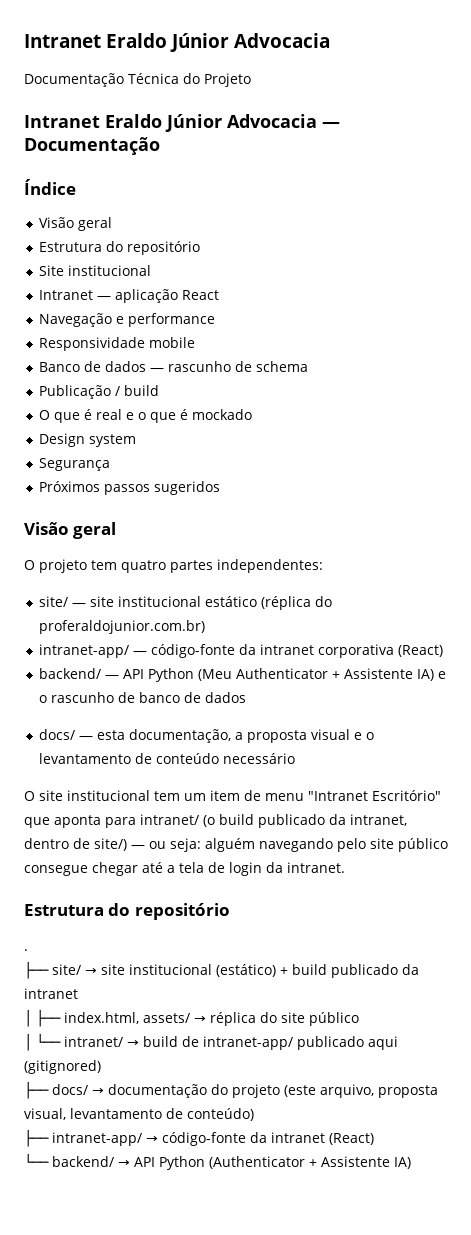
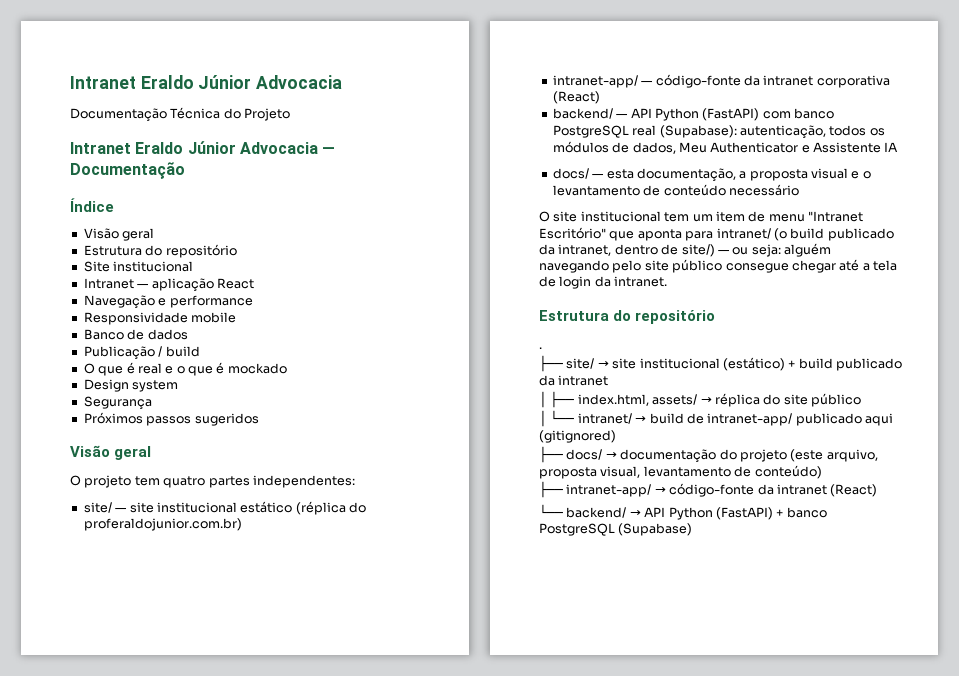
- Banco de dados — rascunho de schema
+ Banco de dados
- backend/ — API Python (Meu Authenticator + Assistente IA) e o rascunho de banco de dados
+ backend/ — API Python (FastAPI) com banco PostgreSQL real (Supabase): autenticação, todos os módulos de dados, Meu Authenticator e Assistente IA
- └── backend/ → API Python (Authenticator + Assistente IA)
+ └── backend/ → API Python (FastAPI) + banco PostgreSQL (Supabase)

